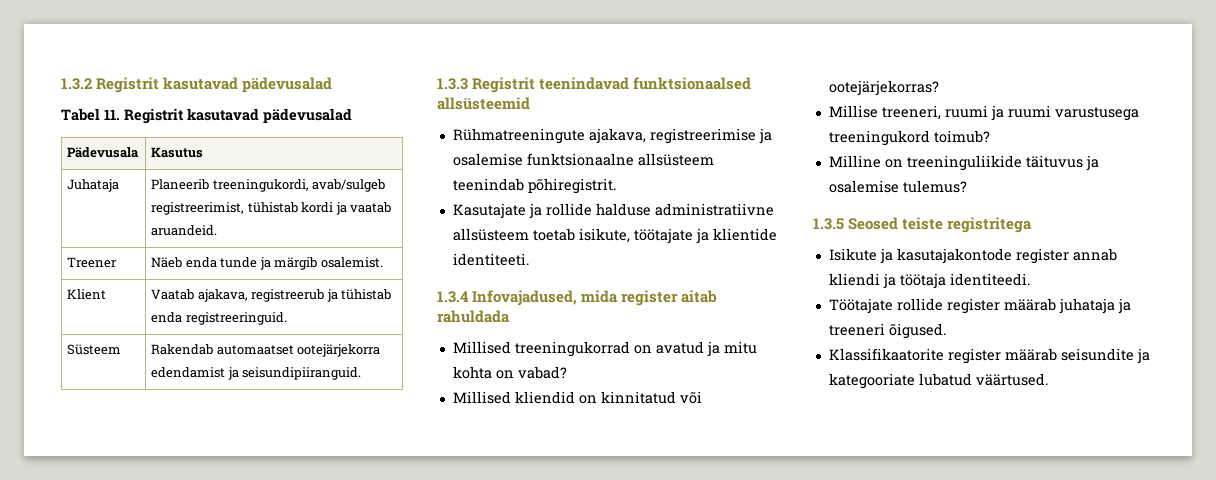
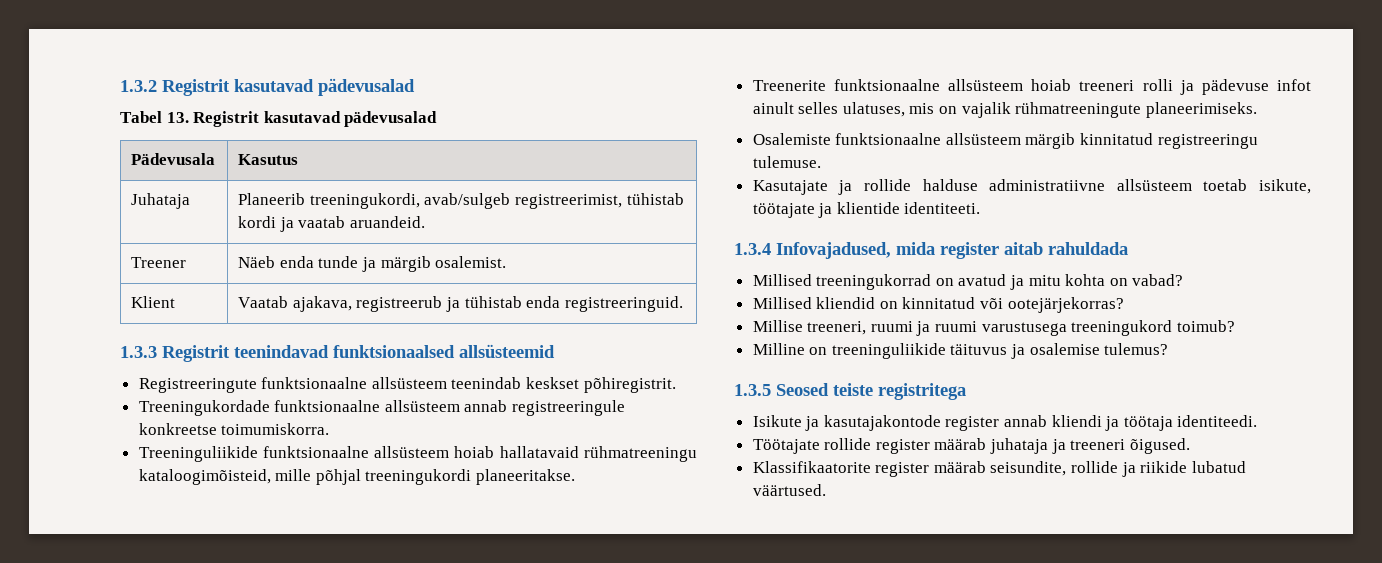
- Tabel 11. Registrit kasutavad pädevusalad
+ Tabel 13. Registrit kasutavad pädevusalad
- Süsteem | Rakendab automaatset ootejärjekorra edendamist ja seisundipiiranguid.
- Rühmatreeningute ajakava, registreerimise ja osalemise funktsionaalne allsüsteem teenindab põhiregistrit.
+ Registreeringute funktsionaalne allsüsteem teenindab keskset põhiregistrit.
+ Treeningukordade funktsionaalne allsüsteem annab registreeringule konkreetse toimumiskorra.
+ Treeninguliikide funktsionaalne allsüsteem hoiab hallatavaid rühmatreeningu kataloogimõisteid, mille põhjal treeningukordi planeeritakse.
+ Treenerite funktsionaalne allsüsteem hoiab treeneri rolli ja pädevuse infot ainult selles ulatuses, mis on vajalik rühmatreeningute planeerimiseks.
+ Osalemiste funktsionaalne allsüsteem märgib kinnitatud registreeringu tulemuse.
- Klassifikaatorite register määrab seisundite ja kategooriate lubatud väärtused.
+ Klassifikaatorite register määrab seisundite, rollide ja riikide lubatud väärtused.

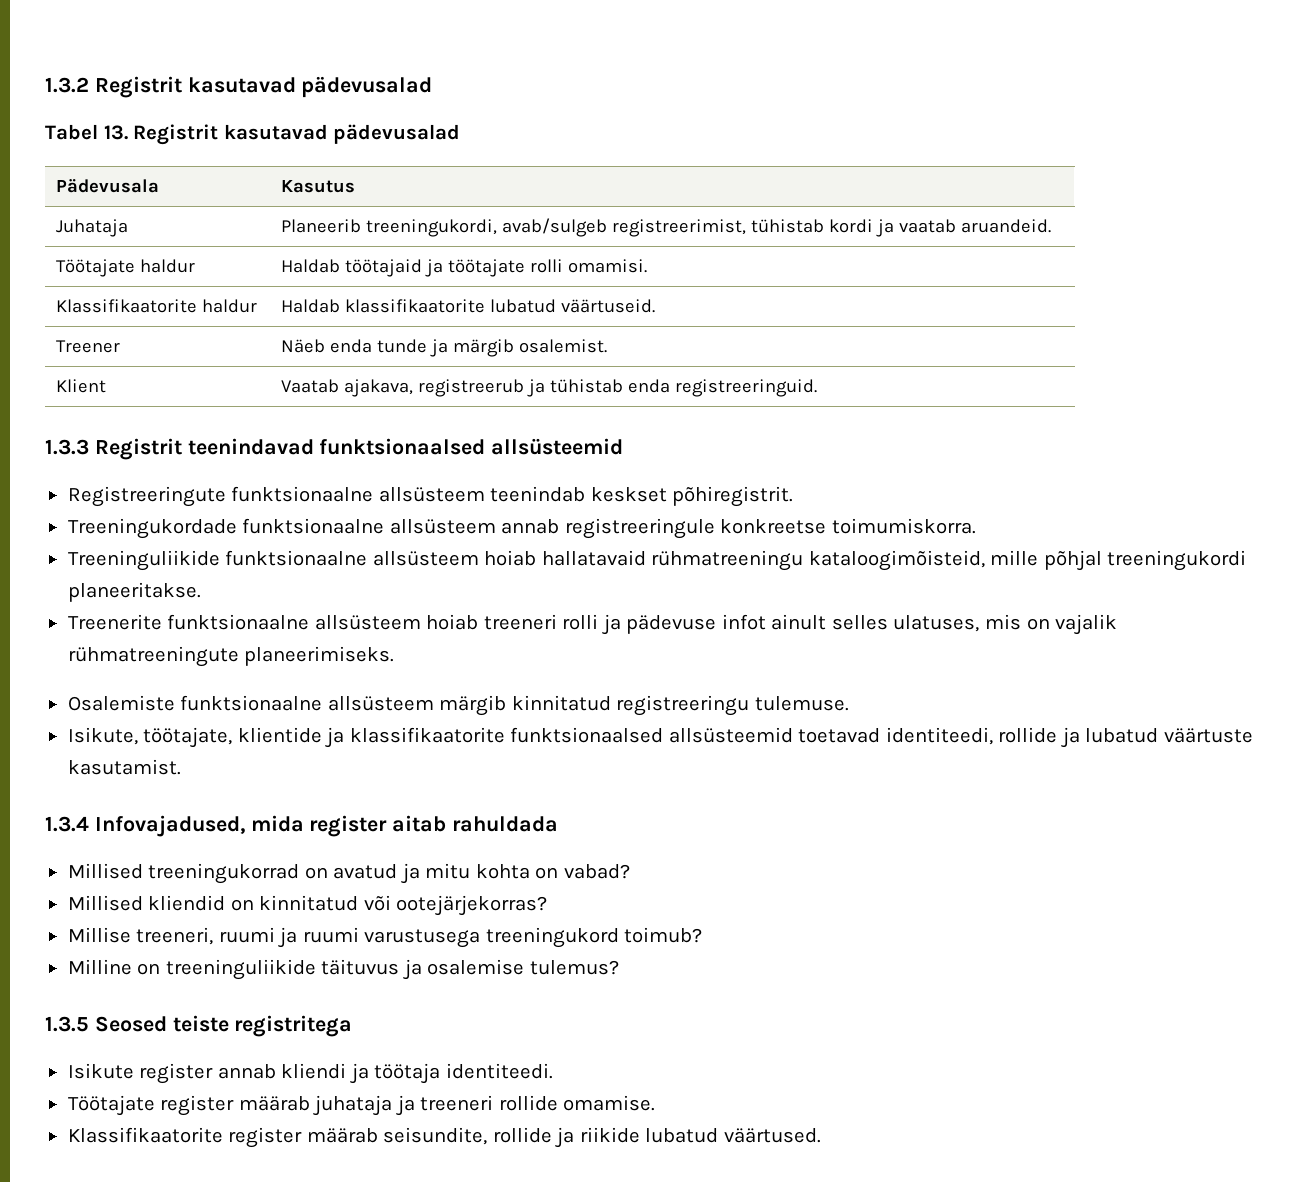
+ Töötajate haldur | Haldab töötajaid ja töötajate rolli omamisi.
+ Klassifikaatorite haldur | Haldab klassifikaatorite lubatud väärtuseid.
- Kasutajate ja rollide halduse administratiivne allsüsteem toetab isikute, töötajate ja klientide identiteeti.
+ Isikute, töötajate, klientide ja klassifikaatorite funktsionaalsed allsüsteemid toetavad identiteedi, rollide ja lubatud väärtuste kasutamist.
- Isikute ja kasutajakontode register annab kliendi ja töötaja identiteedi.
+ Isikute register annab kliendi ja töötaja identiteedi.
- Töötajate rollide register määrab juhataja ja treeneri õigused.
+ Töötajate register määrab juhataja ja treeneri rollide omamise.

